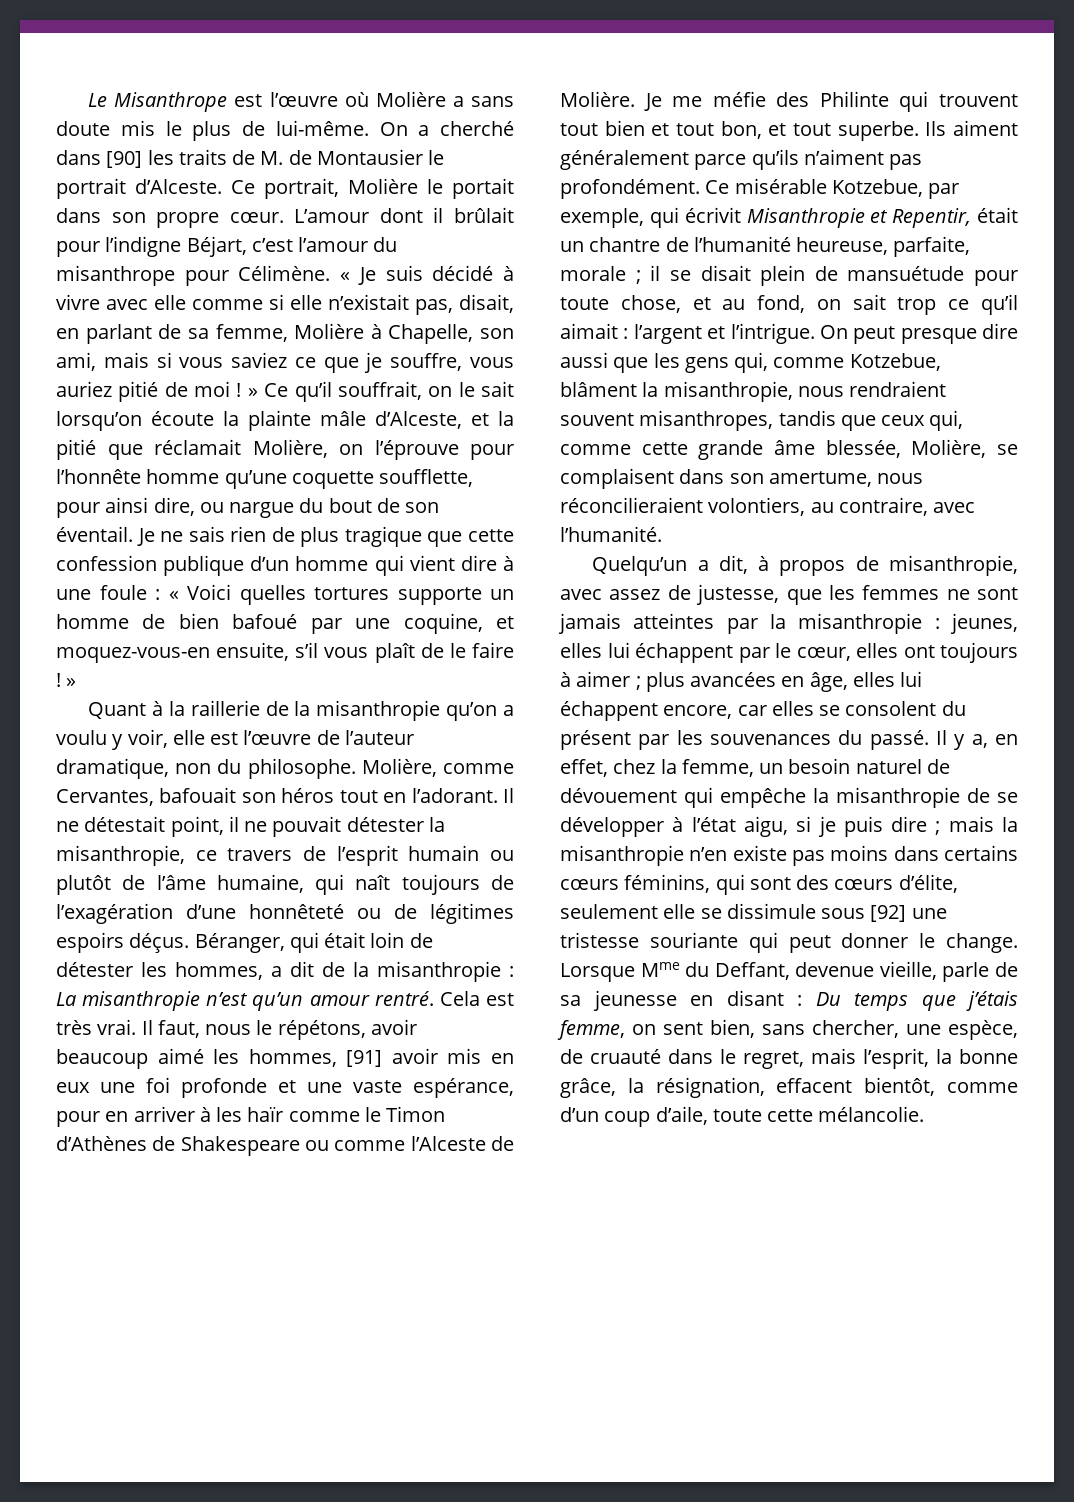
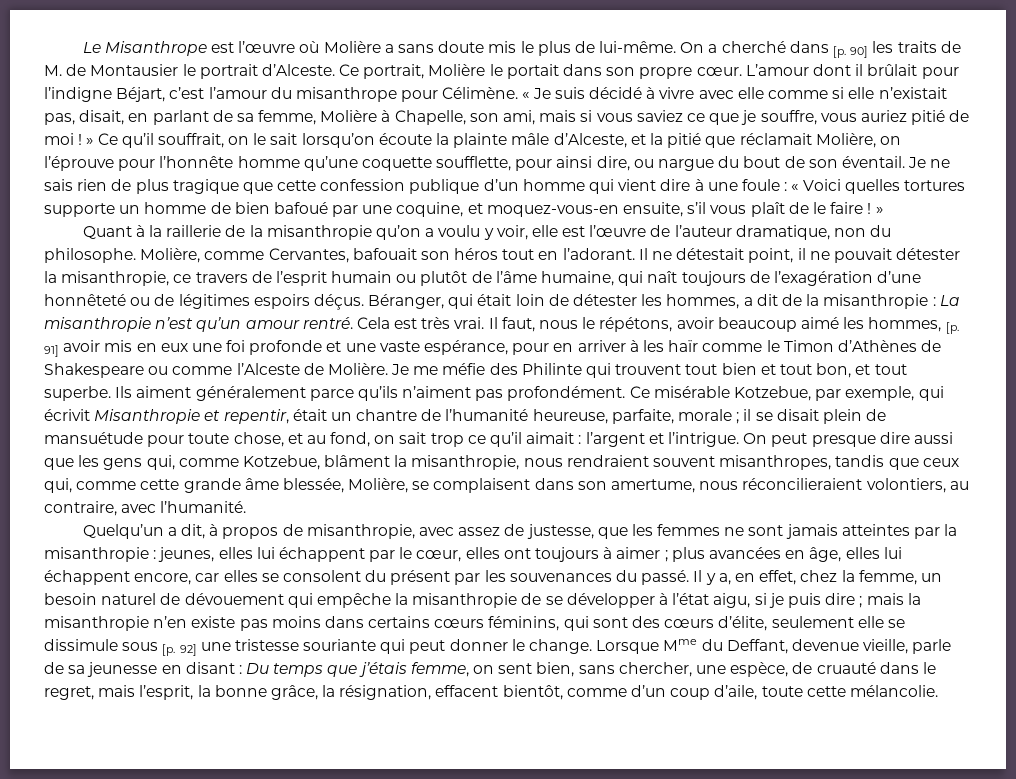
- On a cherché dans [90] les traits de M. de Montausier le portrait d’Alceste.
+ On a cherché dans [p. 90] les traits de M. de Montausier le portrait d’Alceste.
- Il faut, nous le répétons, avoir beaucoup aimé les hommes, [91] avoir mis en eux une foi profonde et une vaste espérance, pour en arriver à les haïr comme le Timon d’Athènes de Shakespeare ou comme l’Alceste de Molière.
+ Il faut, nous le répétons, avoir beaucoup aimé les hommes, [p. 91] avoir mis en eux une foi profonde et une vaste espérance, pour en arriver à les haïr comme le Timon d’Athènes de Shakespeare ou comme l’Alceste de Molière.
- Ce misérable Kotzebue, par exemple, qui écrivit Misanthropie et Repentir, était un chantre de l’humanité heureuse, parfaite, morale ; il se disait plein de mansuétude pour toute chose, et au fond, on sait trop ce qu’il aimait : l’argent et l’intrigue.
+ Ce misérable Kotzebue, par exemple, qui écrivit Misanthropie et repentir, était un chantre de l’humanité heureuse, parfaite, morale ; il se disait plein de mansuétude pour toute chose, et au fond, on sait trop ce qu’il aimait : l’argent et l’intrigue.
- Il y a, en effet, chez la femme, un besoin naturel de dévouement qui empêche la misanthropie de se développer à l’état aigu, si je puis dire ; mais la misanthropie n’en existe pas moins dans certains cœurs féminins, qui sont des cœurs d’élite, seulement elle se dissimule sous [92] une tristesse souriante qui peut donner le change.
+ Il y a, en effet, chez la femme, un besoin naturel de dévouement qui empêche la misanthropie de se développer à l’état aigu, si je puis dire ; mais la misanthropie n’en existe pas moins dans certains cœurs féminins, qui sont des cœurs d’élite, seulement elle se dissimule sous [p. 92] une tristesse souriante qui peut donner le change.

